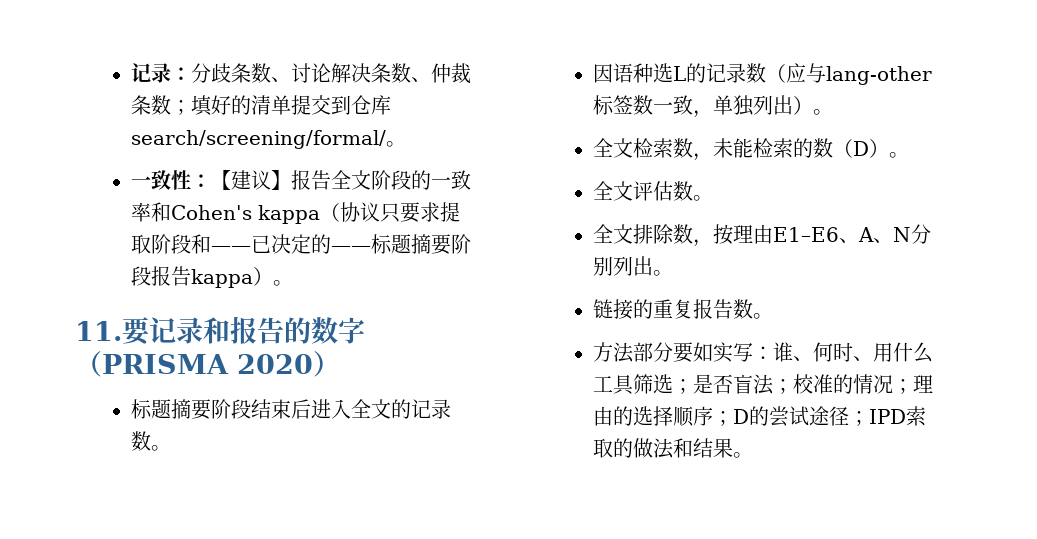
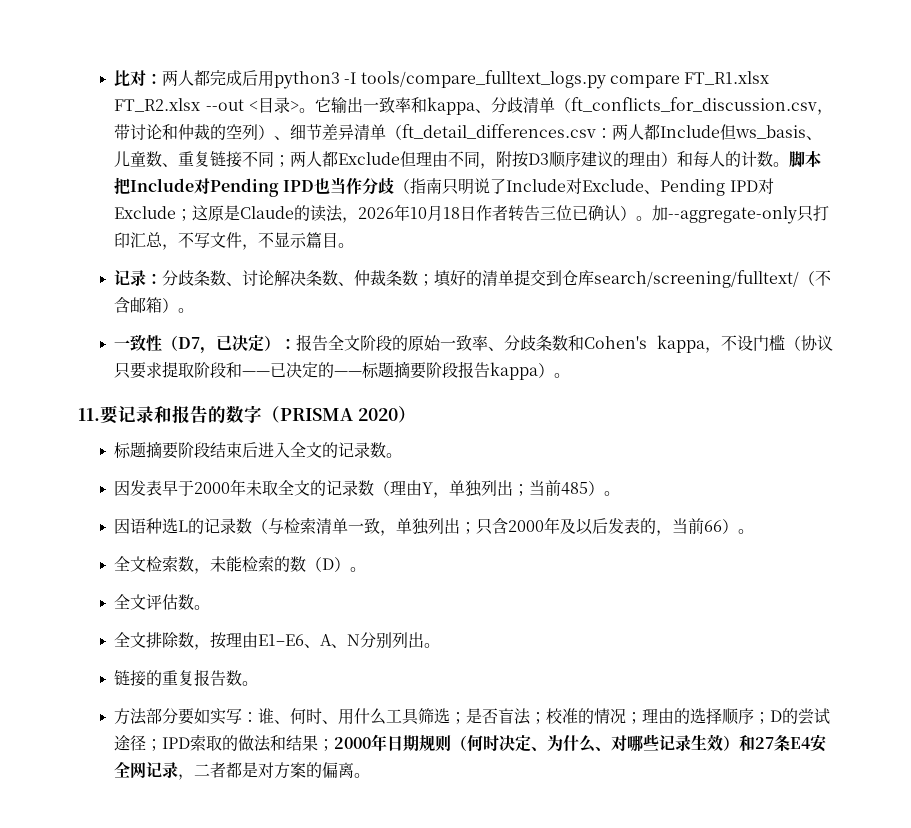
+ 比对：两人都完成后用python3 -I tools/compare_fulltext_logs.py compare FT_R1.xlsx FT_R2.xlsx --out <目录>。它输出一致率和kappa、分歧清单（ft_conflicts_for_discussion.csv，带讨论和仲裁的空列）、细节差异清单（ft_detail_differences.csv：两人都Include但ws_basis、儿童数、重复链接不同；两人都Exclude但理由不同，附按D3顺序建议的理由）和每人的计数。脚本把Include对Pending IPD也当作分歧（指南只明说了Include对Exclude、Pending IPD对Exclude；这原是Claude的读法，2026年10月18日作者转告三位已确认）。加--aggregate-only只打印汇总，不写文件，不显示篇目。
- 记录：分歧条数、讨论解决条数、仲裁条数；填好的清单提交到仓库search/screening/formal/。
- 一致性：【建议】报告全文阶段的一致率和Cohen's kappa（协议只要求提取阶段和——已决定的——标题摘要阶段报告kappa）。
+ 记录：分歧条数、讨论解决条数、仲裁条数；填好的清单提交到仓库search/screening/fulltext/（不含邮箱）。
+ 一致性（D7，已决定）：报告全文阶段的原始一致率、分歧条数和Cohen's kappa，不设门槛（协议只要求提取阶段和——已决定的——标题摘要阶段报告kappa）。
+ 因发表早于2000年未取全文的记录数（理由Y，单独列出；当前485）。
- 因语种选L的记录数（应与lang-other标签数一致，单独列出）。
+ 因语种选L的记录数（与检索清单一致，单独列出；只含2000年及以后发表的，当前66）。
- 方法部分要如实写：谁、何时、用什么工具筛选；是否盲法；校准的情况；理由的选择顺序；D的尝试途径；IPD索取的做法和结果。
+ 方法部分要如实写：谁、何时、用什么工具筛选；是否盲法；校准的情况；理由的选择顺序；D的尝试途径；IPD索取的做法和结果；2000年日期规则（何时决定、为什么、对哪些记录生效）和27条E4安全网记录，二者都是对方案的偏离。

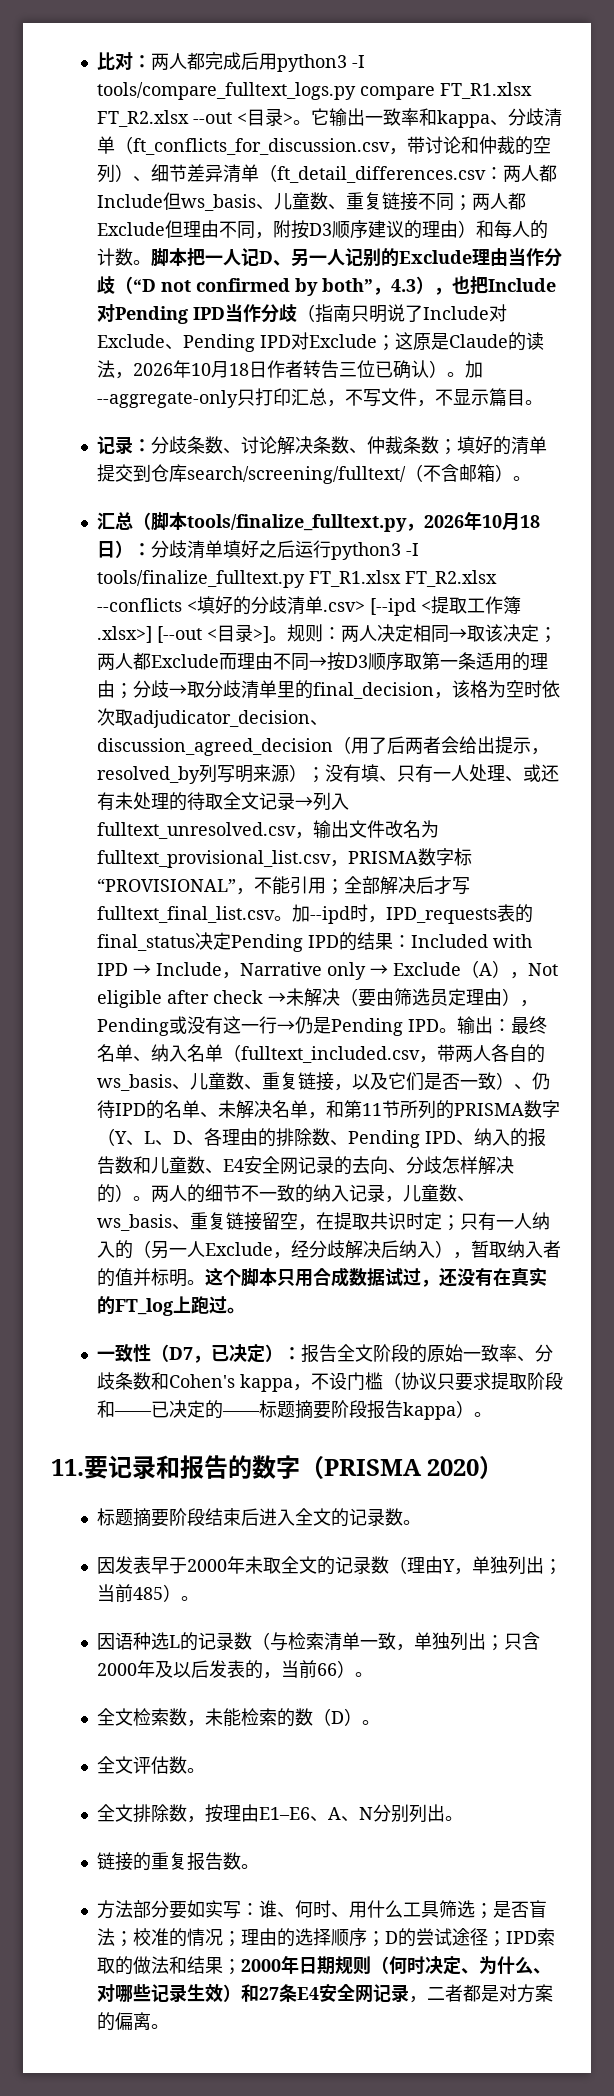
- 脚本把Include对Pending IPD也当作分歧（指南只明说了Include对Exclude、Pending IPD对Exclude；这原是Claude的读法，2026年10月18日作者转告三位已确认）。
+ 脚本把一人记D、另一人记别的Exclude理由当作分歧（“D not confirmed by both”，4.3），也把Include对Pending IPD当作分歧（指南只明说了Include对Exclude、Pending IPD对Exclude；这原是Claude的读法，2026年10月18日作者转告三位已确认）。
+ 汇总（脚本tools/finalize_fulltext.py，2026年10月18日）：分歧清单填好之后运行python3 -I tools/finalize_fulltext.py FT_R1.xlsx FT_R2.xlsx --conflicts <填好的分歧清单.csv> [--ipd <提取工作簿.xlsx>] [--out <目录>]。规则：两人决定相同→取该决定；两人都Exclude而理由不同→按D3顺序取第一条适用的理由；分歧→取分歧清单里的final_decision，该格为空时依次取adjudicator_decision、discussion_agreed_decision（用了后两者会给出提示，resolved_by列写明来源）；没有填、只有一人处理、或还有未处理的待取全文记录→列入fulltext_unresolved.csv，输出文件改名为fulltext_provisional_list.csv，PRISMA数字标“PROVISIONAL”，不能引用；全部解决后才写fulltext_final_list.csv。加--ipd时，IPD_requests表的final_status决定Pending IPD的结果：Included with IPD → Include，Narrative only → Exclude（A），Not eligible after check →未解决（要由筛选员定理由），Pending或没有这一行→仍是Pending IPD。输出：最终名单、纳入名单（fulltext_included.csv，带两人各自的ws_basis、儿童数、重复链接，以及它们是否一致）、仍待IPD的名单、未解决名单，和第11节所列的PRISMA数字（Y、L、D、各理由的排除数、Pending IPD、纳入的报告数和儿童数、E4安全网记录的去向、分歧怎样解决的）。两人的细节不一致的纳入记录，儿童数、ws_basis、重复链接留空，在提取共识时定；只有一人纳入的（另一人Exclude，经分歧解决后纳入），暂取纳入者的值并标明。这个脚本只用合成数据试过，还没有在真实的FT_log上跑过。

